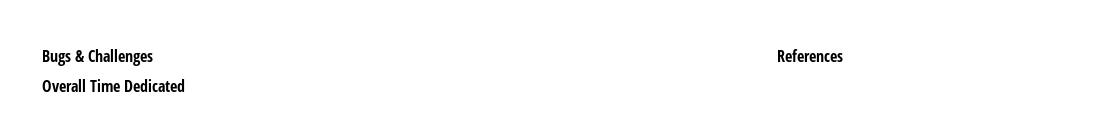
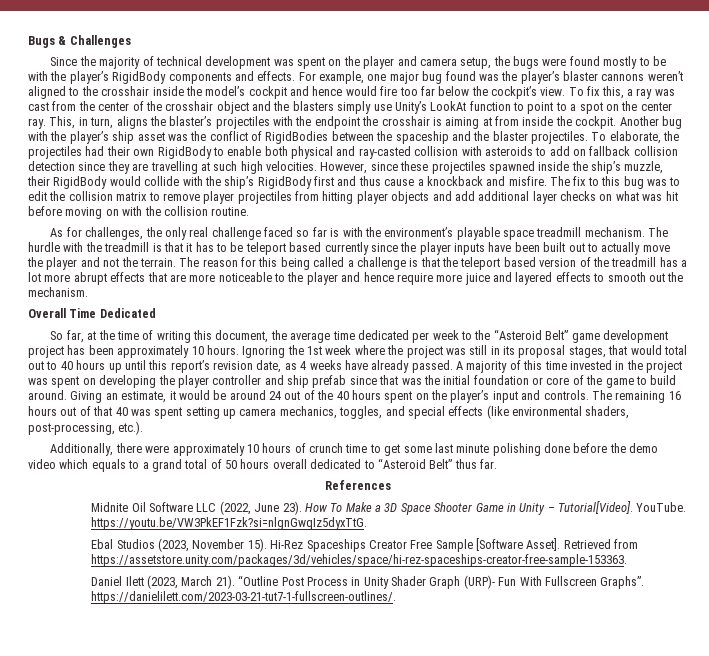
+ Since the majority of technical development was spent on the player and camera setup, the bugs were found mostly to be with the player’s RigidBody components and effects. For example, one major bug found was the player’s blaster cannons weren’t aligned to the crosshair inside the model’s cockpit and hence would fire too far below the cockpit’s view. To fix this, a ray was cast from the center of the crosshair object and the blasters simply use Unity’s LookAt function to point to a spot on the center ray. This, in turn, aligns the blaster’s projectiles with the endpoint the crosshair is aiming at from inside the cockpit. Another bug with the player’s ship asset was the conflict of RigidBodies between the spaceship and the blaster projectiles. To elaborate, the projectiles had their own RigidBody to enable both physical and ray-casted collision with asteroids to add on fallback collision detection since they are travelling at such high velocities. However, since these projectiles spawned inside the ship’s muzzle, their RigidBody would collide with the ship’s RigidBody first and thus cause a knockback and misfire. The fix to this bug was to edit the collision matrix to remove player projectiles from hitting player objects and add additional layer checks on what was hit before moving on with the collision routine.
+ As for challenges, the only real challenge faced so far is with the environment’s playable space treadmill mechanism. The hurdle with the treadmill is that it has to be teleport based currently since the player inputs have been built out to actually move the player and not the terrain. The reason for this being called a challenge is that the teleport based version of the treadmill has a lot more abrupt effects that are more noticeable to the player and hence require more juice and layered effects to smooth out the mechanism.
  Overall Time Dedicated
+ So far, at the time of writing this document, the average time dedicated per week to the “Asteroid Belt” game development project has been approximately 10 hours. Ignoring the 1st week where the project was still in its proposal stages, that would total out to 40 hours up until this report’s revision date, as 4 weeks have already passed. A majority of this time invested in the project was spent on developing the player controller and ship prefab since that was the initial foundation or core of the game to build around. Giving an estimate, it would be around 24 out of the 40 hours spent on the player’s input and controls. The remaining 16 hours out of that 40 was spent setting up camera mechanics, toggles, and special effects (like environmental shaders, post-processing, etc.).
+ Additionally, there were approximately 10 hours of crunch time to get some last minute polishing done before the demo video which equals to a grand total of 50 hours overall dedicated to “Asteroid Belt” thus far.
  References
+ Midnite Oil Software LLC (2022, June 23). How To Make a 3D Space Shooter Game in Unity – Tutorial[Video]. YouTube. https://youtu.be/VW3PkEF1Fzk?si=nlgnGwqIz5dyxTtG.
+ Ebal Studios (2023, November 15). Hi-Rez Spaceships Creator Free Sample [Software Asset]. Retrieved from https://assetstore.unity.com/packages/3d/vehicles/space/hi-rez-spaceships-creator-free-sample-153363.
+ Daniel Ilett (2023, March 21). “Outline Post Process in Unity Shader Graph (URP)- Fun With Fullscreen Graphs”. https://danielilett.com/2023-03-21-tut7-1-fullscreen-outlines/.

